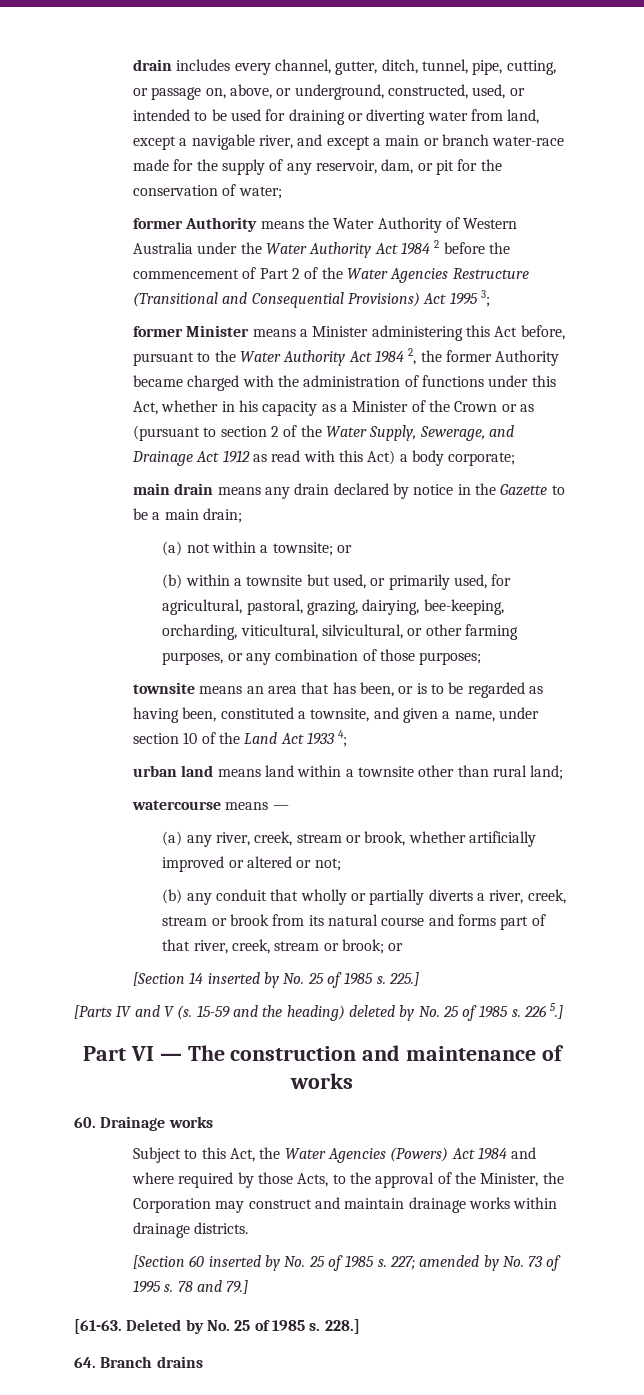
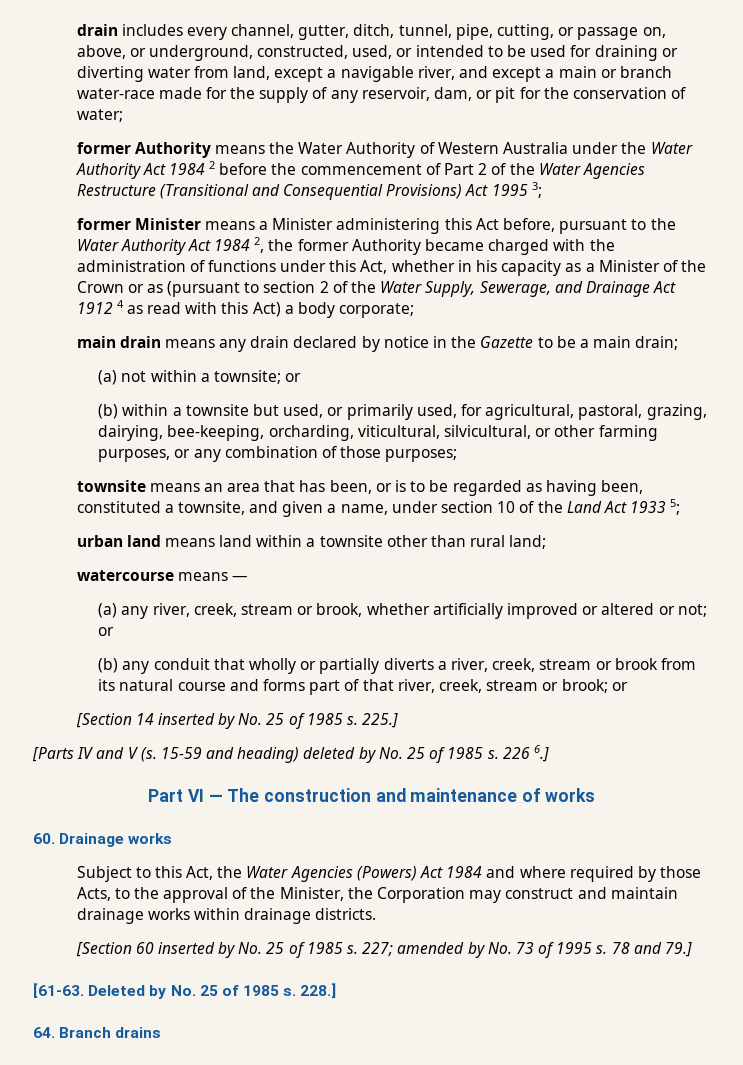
- former Minister means a Minister administering this Act before, pursuant to the Water Authority Act 1984 2, the former Authority became charged with the administration of functions under this Act, whether in his capacity as a Minister of the Crown or as (pursuant to section 2 of the Water Supply, Sewerage, and Drainage Act 1912 as read with this Act) a body corporate;
+ former Minister means a Minister administering this Act before, pursuant to the Water Authority Act 1984 2, the former Authority became charged with the administration of functions under this Act, whether in his capacity as a Minister of the Crown or as (pursuant to section 2 of the Water Supply, Sewerage, and Drainage Act 1912 4 as read with this Act) a body corporate;
- townsite means an area that has been, or is to be regarded as having been, constituted a townsite, and given a name, under section 10 of the Land Act 1933 4;
+ townsite means an area that has been, or is to be regarded as having been, constituted a townsite, and given a name, under section 10 of the Land Act 1933 5;
- (a) any river, creek, stream or brook, whether artificially improved or altered or not;
+ (a) any river, creek, stream or brook, whether artificially improved or altered or not; or
- 15-59 and the heading) deleted by No. 25 of 1985 s.
+ 15-59 and heading) deleted by No. 25 of 1985 s.
- 226 5.]
+ 226 6.]

